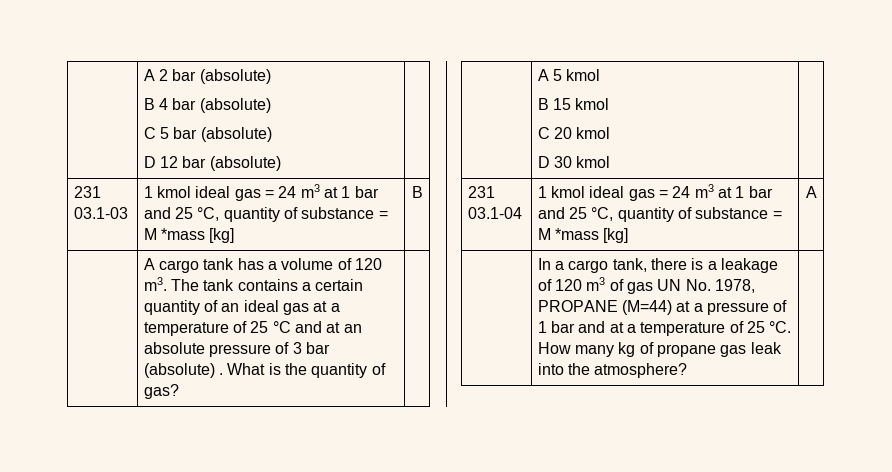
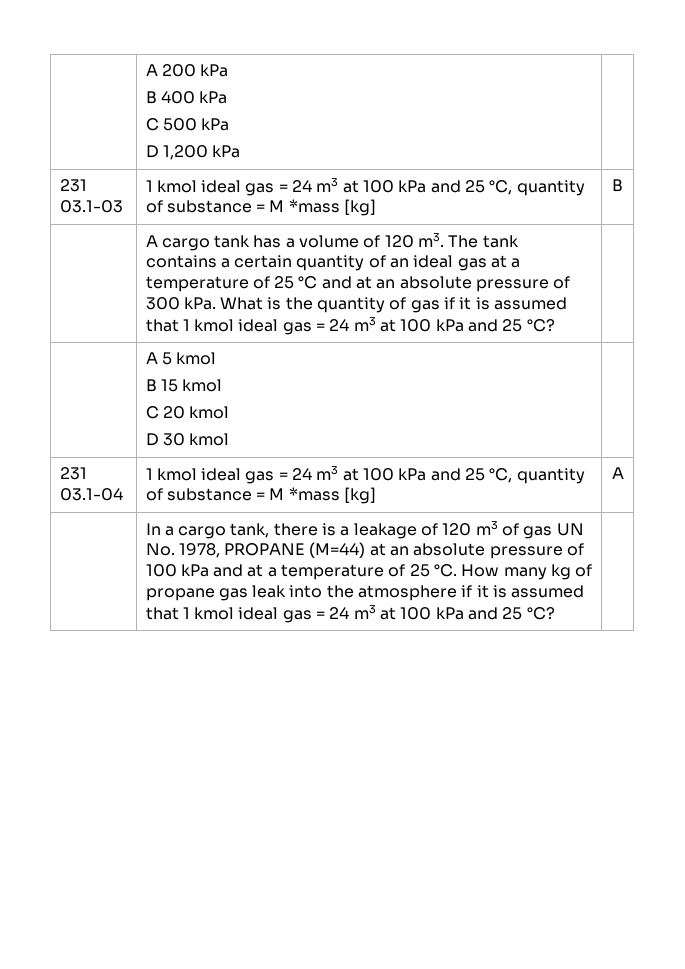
- | A 2 bar (absolute)
- B 4 bar (absolute)
- C 5 bar (absolute)
- D 12 bar (absolute) |
+ | A 200 kPa
+ B 400 kPa
+ C 500 kPa
+ D 1,200 kPa |
- 231 03.1-03 | 1 kmol ideal gas = 24 m3 at 1 bar and 25 °C, quantity of substance = M *mass [kg] | B
+ 231 03.1-03 | 1 kmol ideal gas = 24 m3 at 100 kPa and 25 °C, quantity of substance = M *mass [kg] | B
- The tank contains a certain quantity of an ideal gas at a temperature of 25 °C and at an absolute pressure of 3 bar (absolute) .
+ The tank contains a certain quantity of an ideal gas at a temperature of 25 °C and at an absolute pressure of 300 kPa.
- What is the quantity of gas?
+ What is the quantity of gas if it is assumed that 1 kmol ideal gas = 24 m3 at 100 kPa and 25 °C?
- 231 03.1-04 | 1 kmol ideal gas = 24 m3 at 1 bar and 25 °C, quantity of substance = M *mass [kg] | A
+ 231 03.1-04 | 1 kmol ideal gas = 24 m3 at 100 kPa and 25 °C, quantity of substance = M *mass [kg] | A
- In a cargo tank, there is a leakage of 120 m3 of gas UN No. 1978, PROPANE (M=44) at a pressure of 1 bar and at a temperature of 25 °C.
+ In a cargo tank, there is a leakage of 120 m3 of gas UN No. 1978, PROPANE (M=44) at an absolute pressure of 100 kPa and at a temperature of 25 °C.
- How many kg of propane gas leak into the atmosphere?
+ How many kg of propane gas leak into the atmosphere if it is assumed that 1 kmol ideal gas = 24 m3 at 100 kPa and 25 °C?

